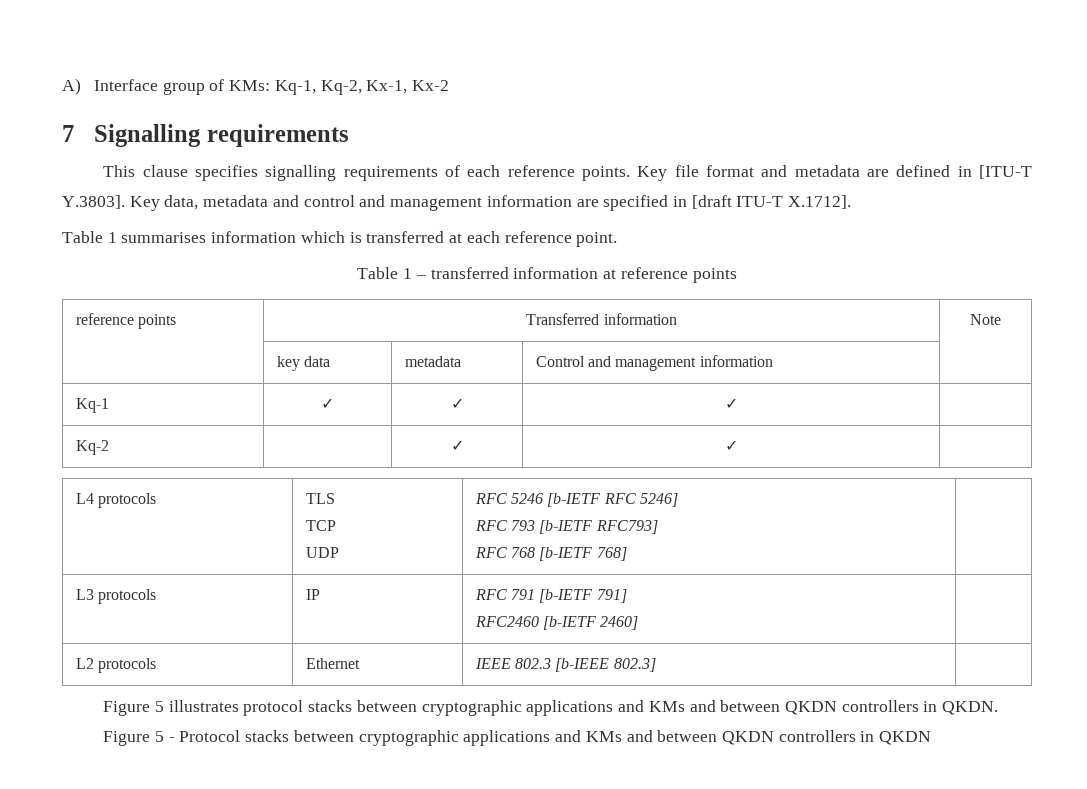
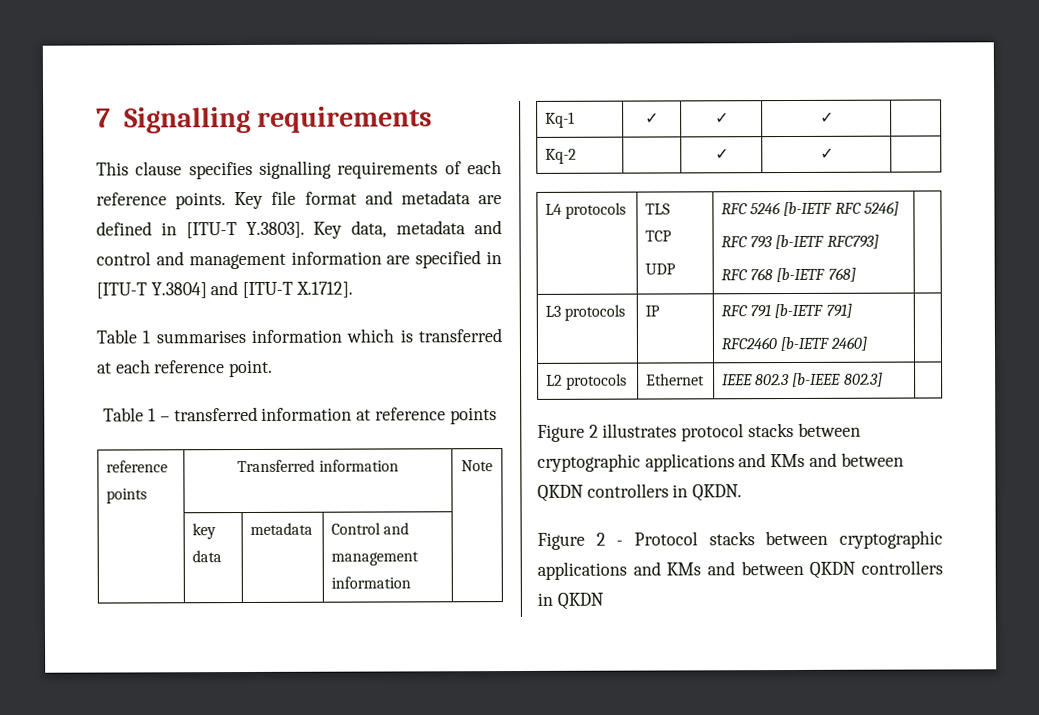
- A) Interface group of KMs: Kq-1, Kq-2, Kx-1, Kx-2
- Key file format and metadata are defined in [ITU-T Y.3803]. Key data, metadata and control and management information are specified in [draft ITU-T X.1712].
+ Key file format and metadata are defined in [ITU-T Y.3803]. Key data, metadata and control and management information are specified in [ITU-T Y.3804] and [ITU-T X.1712].
- Figure 5 illustrates protocol stacks between cryptographic applications and KMs and between QKDN controllers in QKDN.
+ Figure 2 illustrates protocol stacks between cryptographic applications and KMs and between QKDN controllers in QKDN.
- Figure 5 - Protocol stacks between cryptographic applications and KMs and between QKDN controllers in QKDN
+ Figure 2 - Protocol stacks between cryptographic applications and KMs and between QKDN controllers in QKDN

